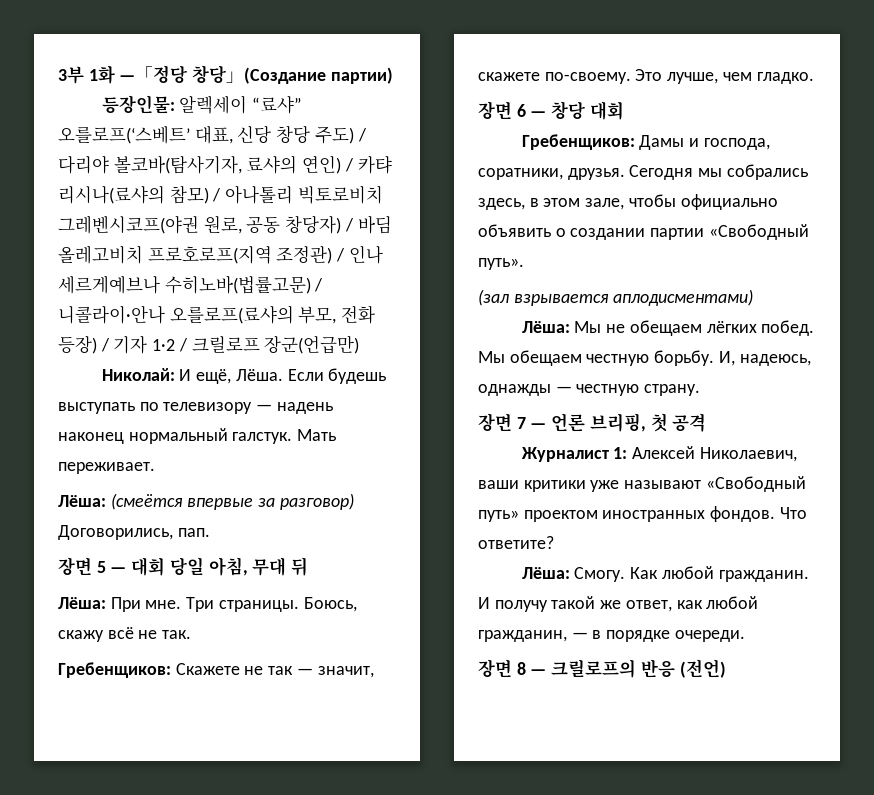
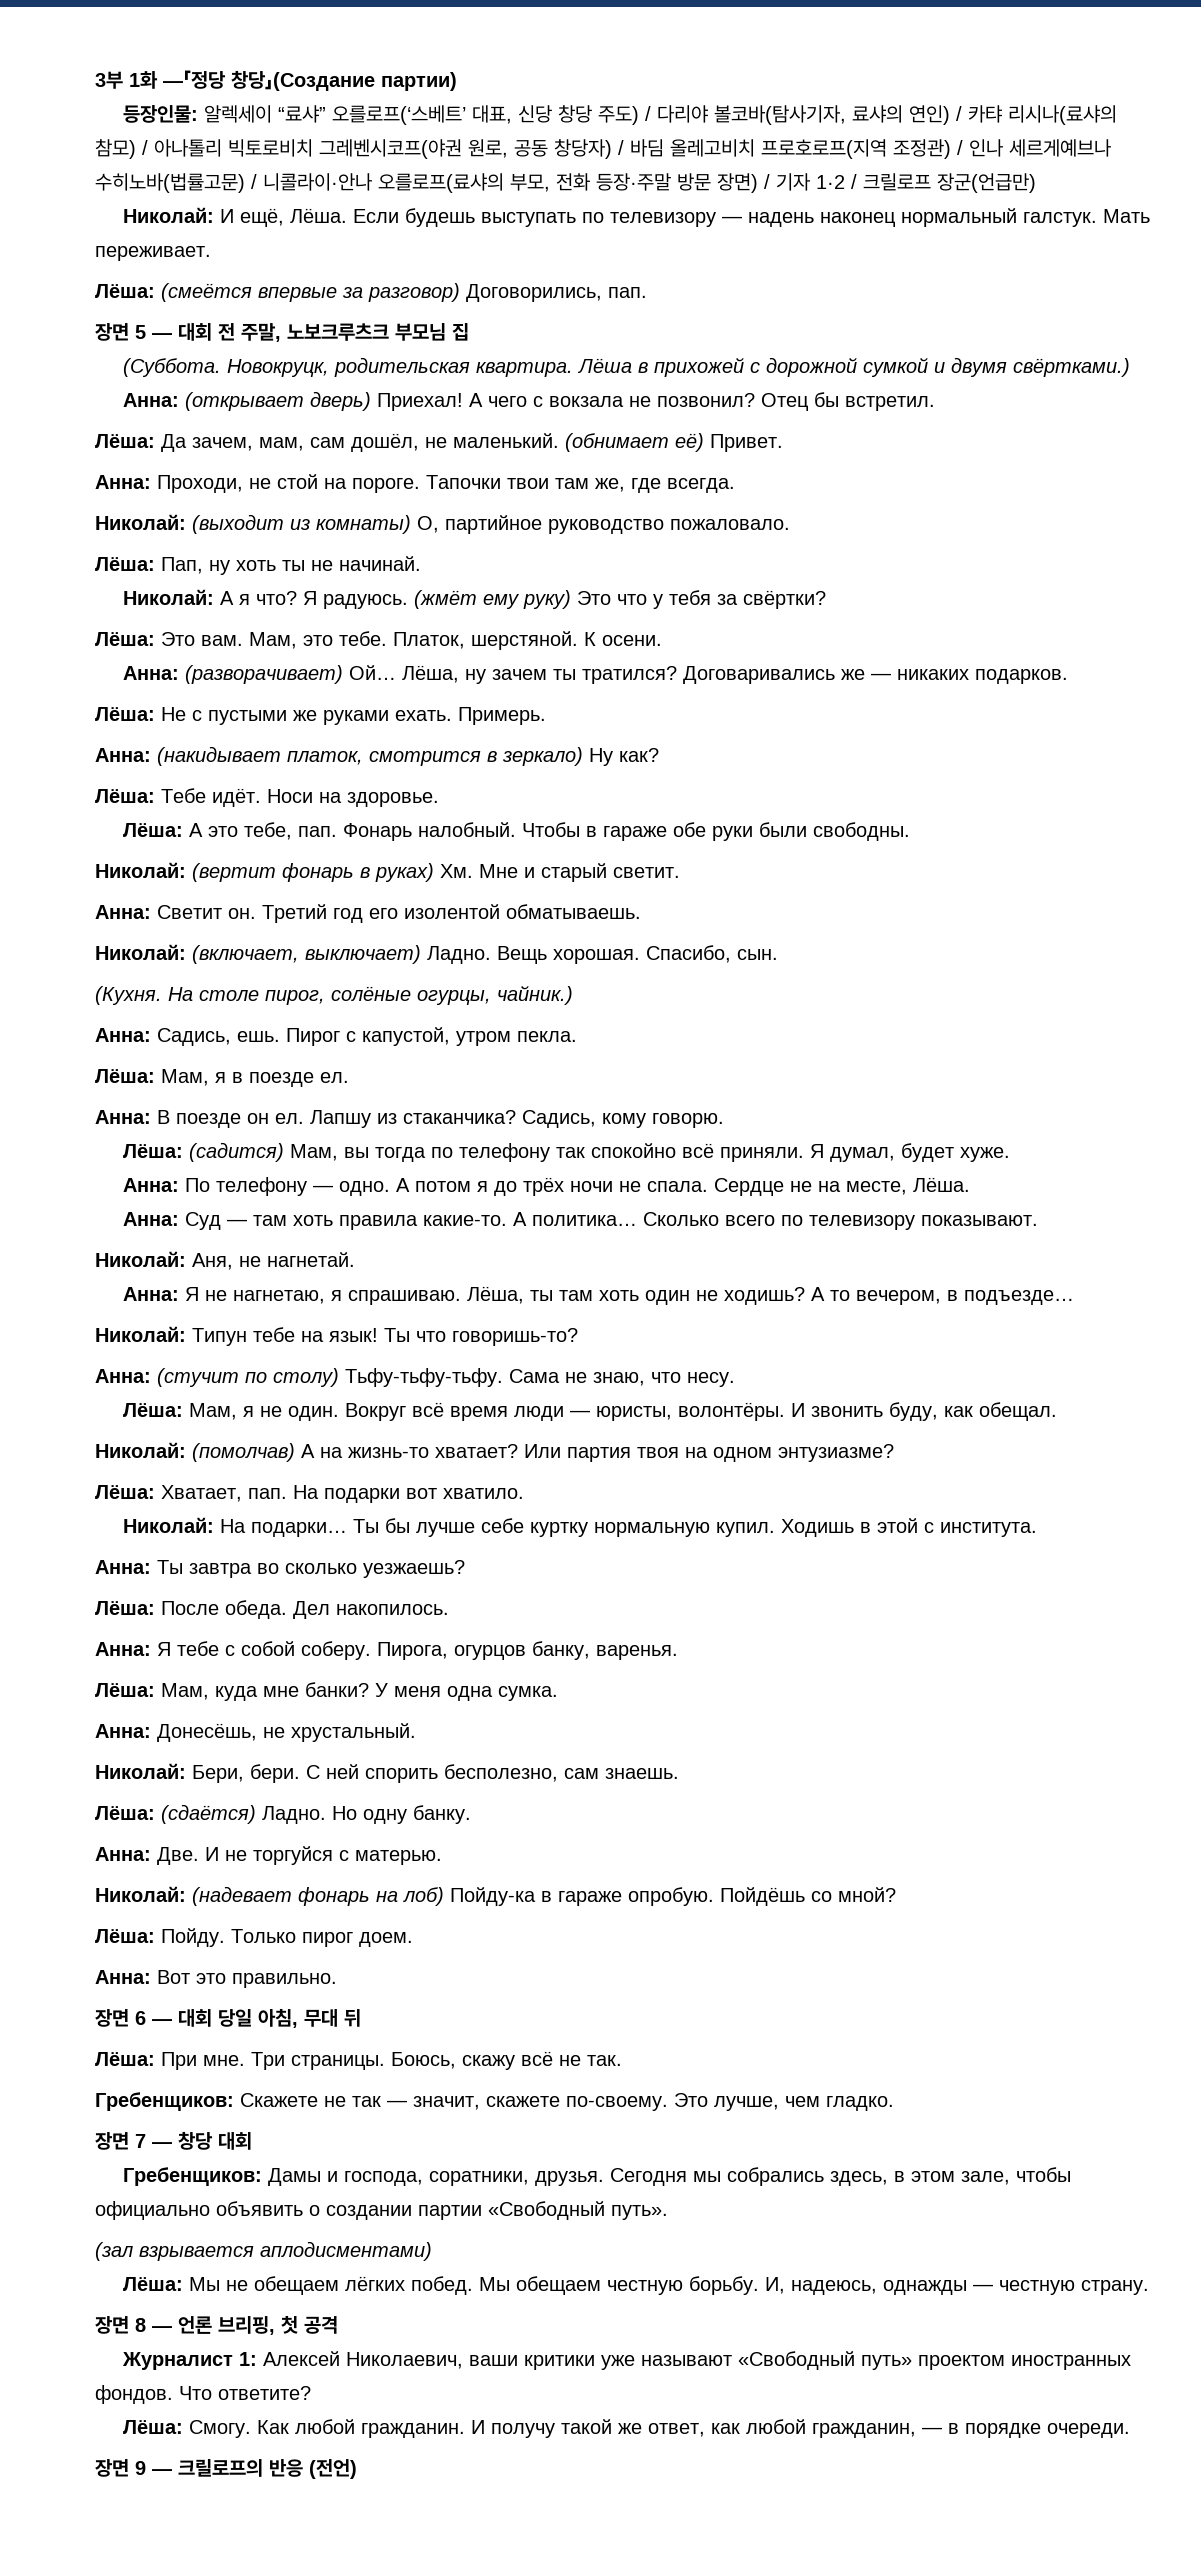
- 등장인물: 알렉세이 “료샤” 오를로프(‘스베트’ 대표, 신당 창당 주도) / 다리야 볼코바(탐사기자, 료샤의 연인) / 카탸 리시나(료샤의 참모) / 아나톨리 빅토로비치 그레벤시코프(야권 원로, 공동 창당자) / 바딤 올레고비치 프로호로프(지역 조정관) / 인나 세르게예브나 수히노바(법률고문) / 니콜라이·안나 오를로프(료샤의 부모, 전화 등장) / 기자 1·2 / 크릴로프 장군(언급만)
+ 등장인물: 알렉세이 “료샤” 오를로프(‘스베트’ 대표, 신당 창당 주도) / 다리야 볼코바(탐사기자, 료샤의 연인) / 카탸 리시나(료샤의 참모) / 아나톨리 빅토로비치 그레벤시코프(야권 원로, 공동 창당자) / 바딤 올레고비치 프로호로프(지역 조정관) / 인나 세르게예브나 수히노바(법률고문) / 니콜라이·안나 오를로프(료샤의 부모, 전화 등장·주말 방문 장면) / 기자 1·2 / 크릴로프 장군(언급만)
- 장면 5 — 대회 당일 아침, 무대 뒤
+ 장면 5 — 대회 전 주말, 노보크루츠크 부모님 집
+ (Суббота. Новокруцк, родительская квартира. Лёша в прихожей с дорожной сумкой и двумя свёртками.)
+ Анна: (открывает дверь) Приехал! А чего с вокзала не позвонил? Отец бы встретил.
+ Лёша: Да зачем, мам, сам дошёл, не маленький. (обнимает её) Привет.
+ Анна: Проходи, не стой на пороге. Тапочки твои там же, где всегда.
+ Николай: (выходит из комнаты) О, партийное руководство пожаловало.
+ Лёша: Пап, ну хоть ты не начинай.
+ Николай: А я что? Я радуюсь. (жмёт ему руку) Это что у тебя за свёртки?
+ Лёша: Это вам. Мам, это тебе. Платок, шерстяной. К осени.
+ Анна: (разворачивает) Ой… Лёша, ну зачем ты тратился? Договаривались же — никаких подарков.
+ Лёша: Не с пустыми же руками ехать. Примерь.
+ Анна: (накидывает платок, смотрится в зеркало) Ну как?
+ Лёша: Тебе идёт. Носи на здоровье.
+ Лёша: А это тебе, пап. Фонарь налобный. Чтобы в гараже обе руки были свободны.
+ Николай: (вертит фонарь в руках) Хм. Мне и старый светит.
+ Анна: Светит он. Третий год его изолентой обматываешь.
+ Николай: (включает, выключает) Ладно. Вещь хорошая. Спасибо, сын.
+ (Кухня. На столе пирог, солёные огурцы, чайник.)
+ Анна: Садись, ешь. Пирог с капустой, утром пекла.
+ Лёша: Мам, я в поезде ел.
+ Анна: В поезде он ел. Лапшу из стаканчика? Садись, кому говорю.
+ Лёша: (садится) Мам, вы тогда по телефону так спокойно всё приняли. Я думал, будет хуже.
+ Анна: По телефону — одно. А потом я до трёх ночи не спала. Сердце не на месте, Лёша.
+ Анна: Суд — там хоть правила какие-то. А политика… Сколько всего по телевизору показывают.
+ Николай: Аня, не нагнетай.
+ Анна: Я не нагнетаю, я спрашиваю. Лёша, ты там хоть один не ходишь? А то вечером, в подъезде…
+ Николай: Типун тебе на язык! Ты что говоришь-то?
+ Анна: (стучит по столу) Тьфу-тьфу-тьфу. Сама не знаю, что несу.
+ Лёша: Мам, я не один. Вокруг всё время люди — юристы, волонтёры. И звонить буду, как обещал.
+ Николай: (помолчав) А на жизнь-то хватает? Или партия твоя на одном энтузиазме?
+ Лёша: Хватает, пап. На подарки вот хватило.
+ Николай: На подарки… Ты бы лучше себе куртку нормальную купил. Ходишь в этой с института.
+ Анна: Ты завтра во сколько уезжаешь?
+ Лёша: После обеда. Дел накопилось.
+ Анна: Я тебе с собой соберу. Пирога, огурцов банку, варенья.
+ Лёша: Мам, куда мне банки? У меня одна сумка.
+ Анна: Донесёшь, не хрустальный.
+ Николай: Бери, бери. С ней спорить бесполезно, сам знаешь.
+ Лёша: (сдаётся) Ладно. Но одну банку.
+ Анна: Две. И не торгуйся с матерью.
+ Николай: (надевает фонарь на лоб) Пойду-ка в гараже опробую. Пойдёшь со мной?
+ Лёша: Пойду. Только пирог доем.
+ Анна: Вот это правильно.
+ 장면 6 — 대회 당일 아침, 무대 뒤
- 장면 6 — 창당 대회
+ 장면 7 — 창당 대회
- 장면 7 — 언론 브리핑, 첫 공격
+ 장면 8 — 언론 브리핑, 첫 공격
- 장면 8 — 크릴로프의 반응 (전언)
+ 장면 9 — 크릴로프의 반응 (전언)

